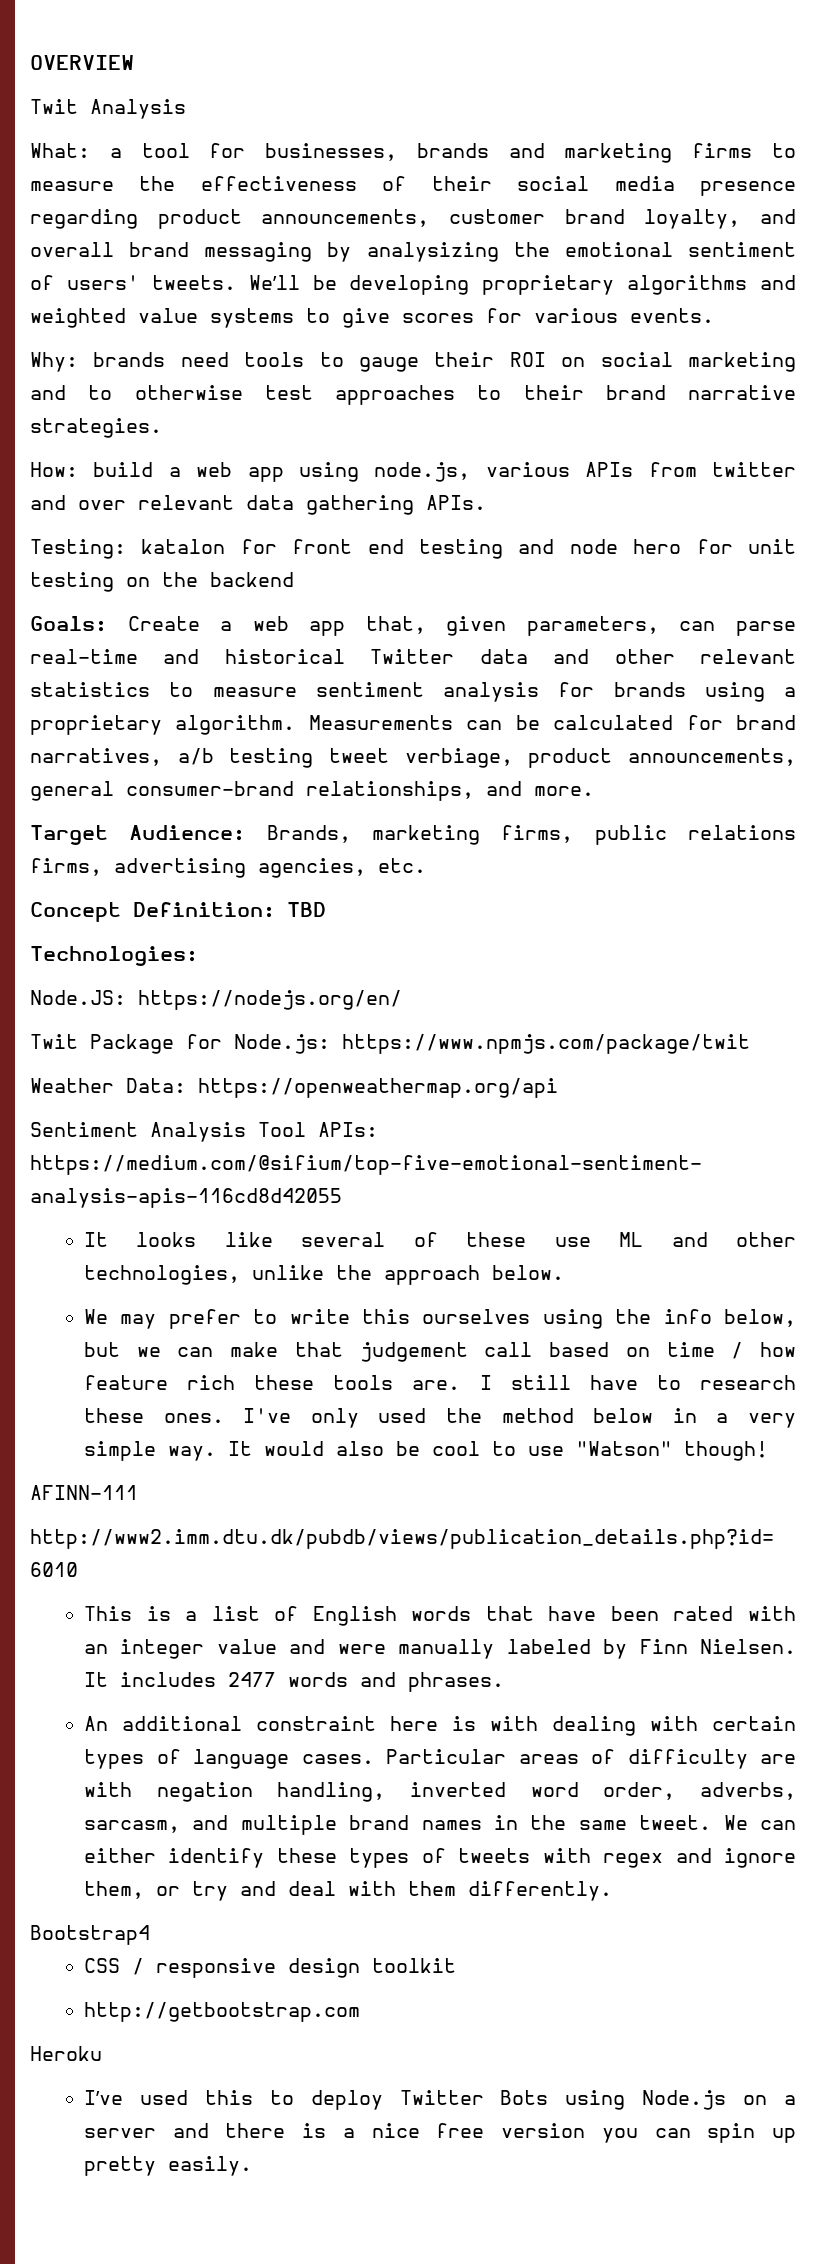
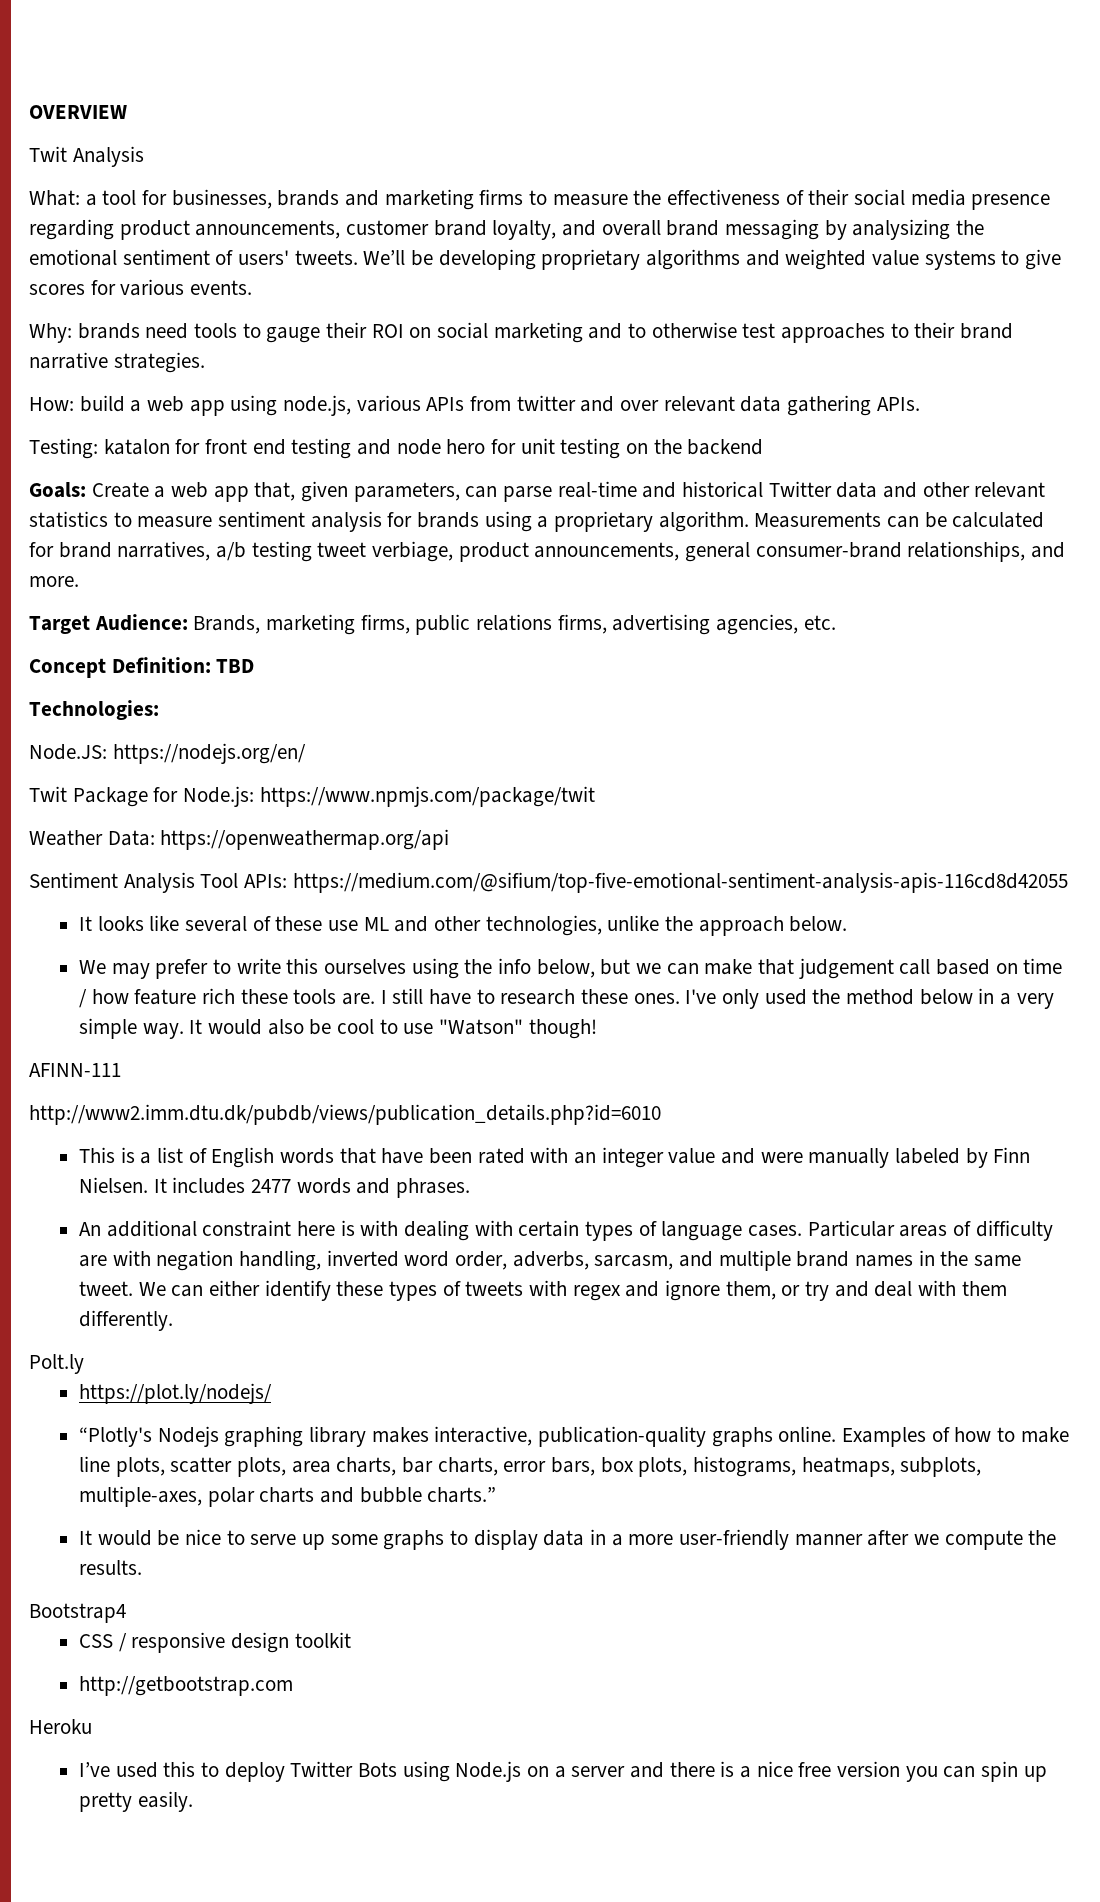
+ Polt.ly
+ https://plot.ly/nodejs/
+ “Plotly's Nodejs graphing library makes interactive, publication-quality graphs online. Examples of how to make line plots, scatter plots, area charts, bar charts, error bars, box plots, histograms, heatmaps, subplots, multiple-axes, polar charts and bubble charts.”
+ It would be nice to serve up some graphs to display data in a more user-friendly manner after we compute the results.

